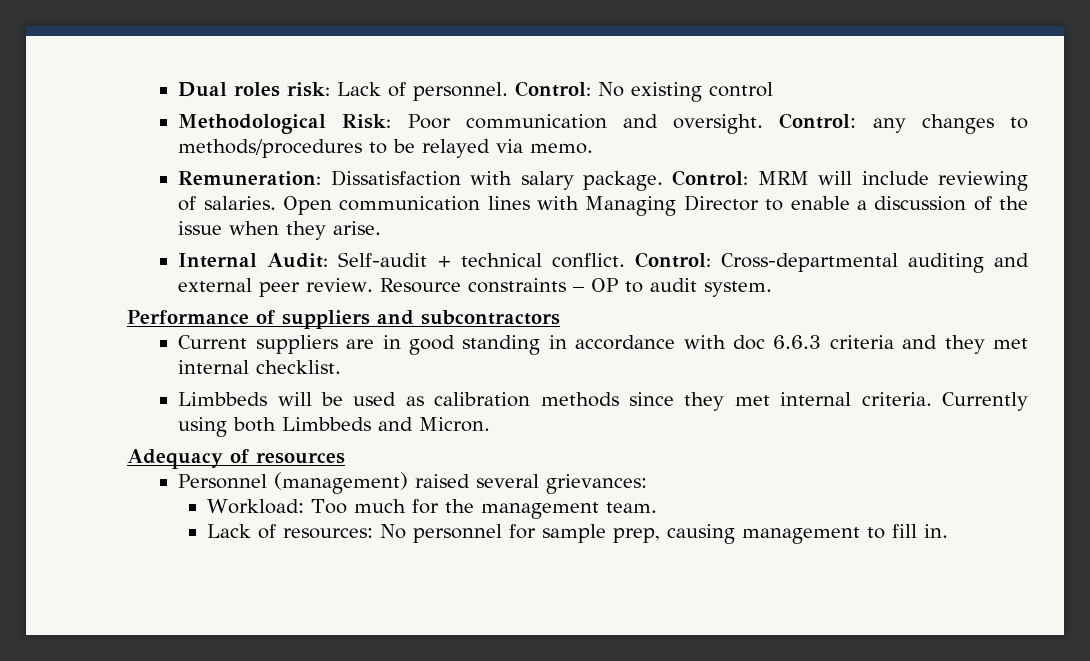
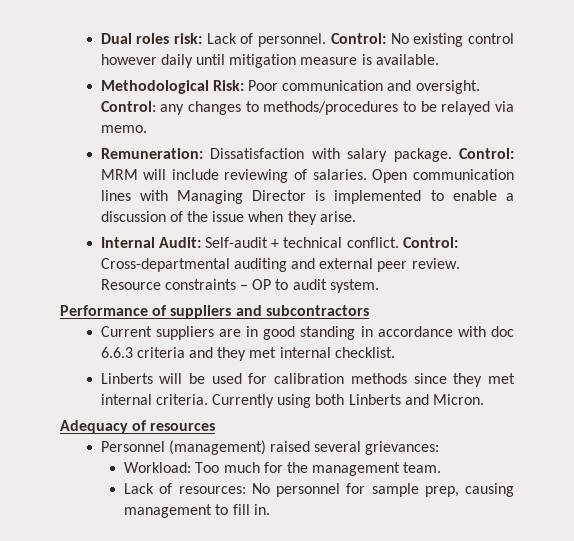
- Control: No existing control
+ Control: No existing control however daily until mitigation measure is available.
- Open communication lines with Managing Director to enable a discussion of the issue when they arise.
+ Open communication lines with Managing Director is implemented to enable a discussion of the issue when they arise.
- Limbbeds will be used as calibration methods since they met internal criteria.
+ Linberts will be used for calibration methods since they met internal criteria.
- Currently using both Limbbeds and Micron.
+ Currently using both Linberts and Micron.

